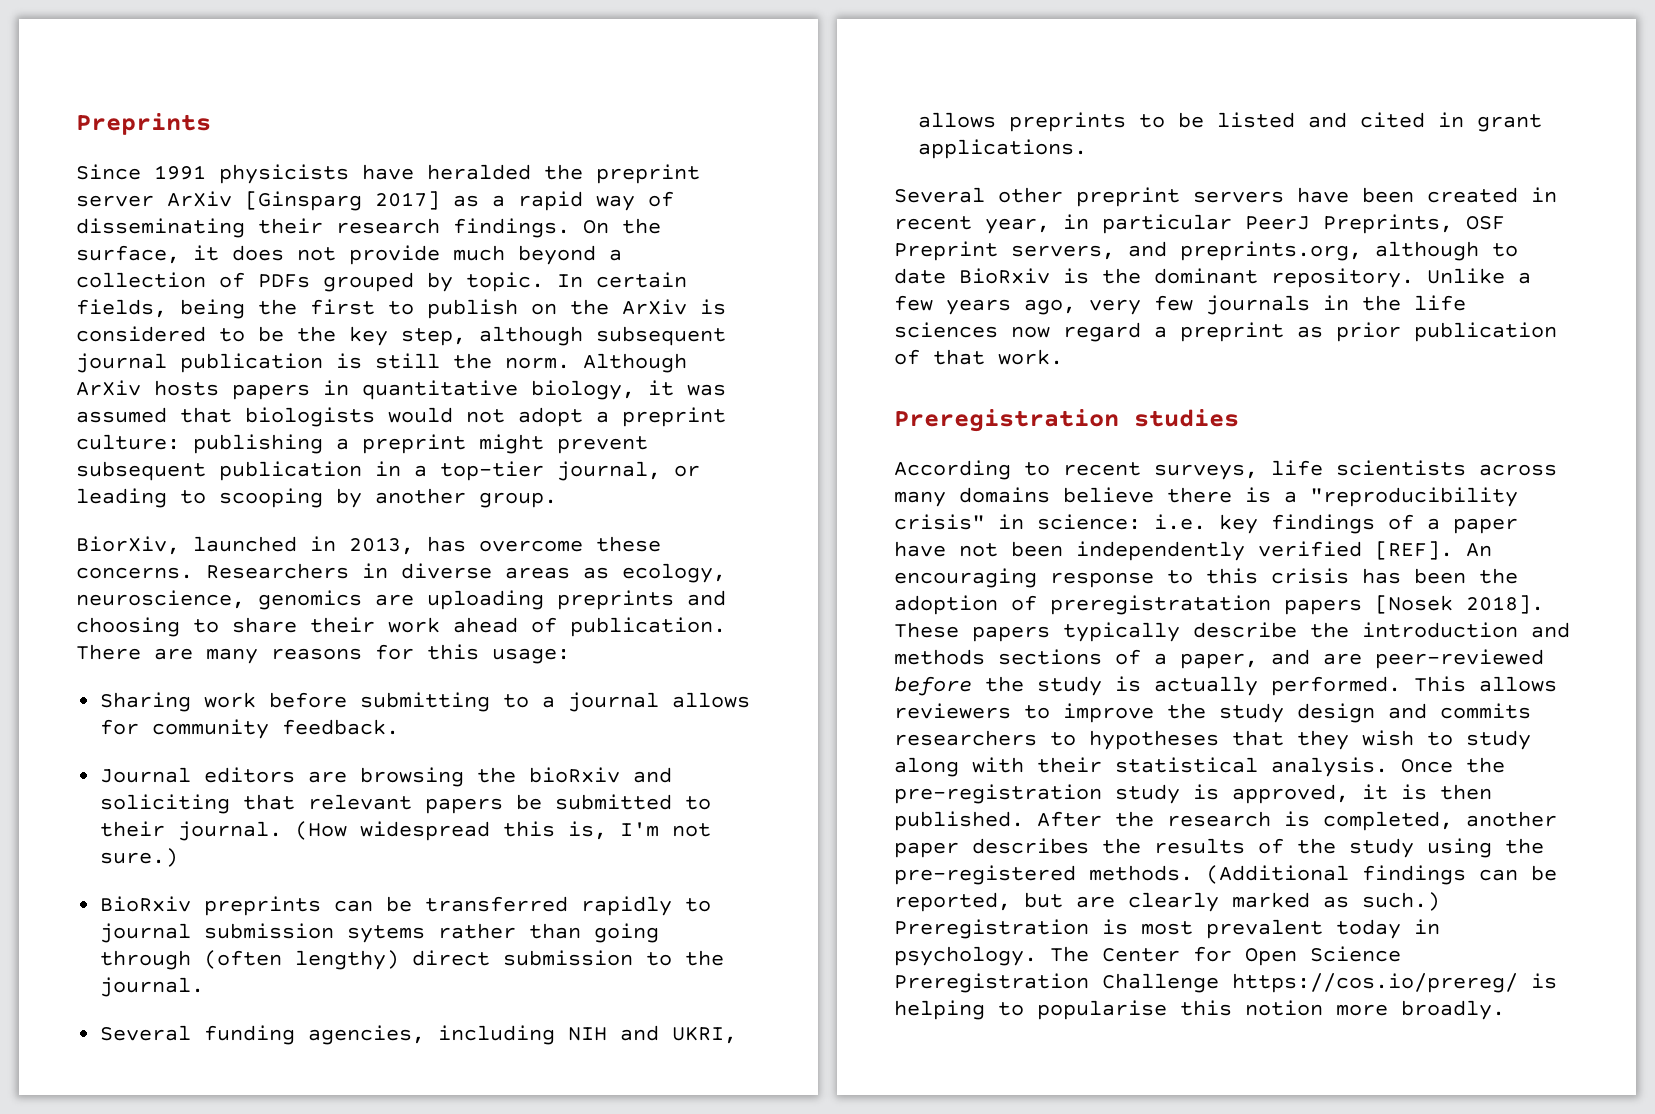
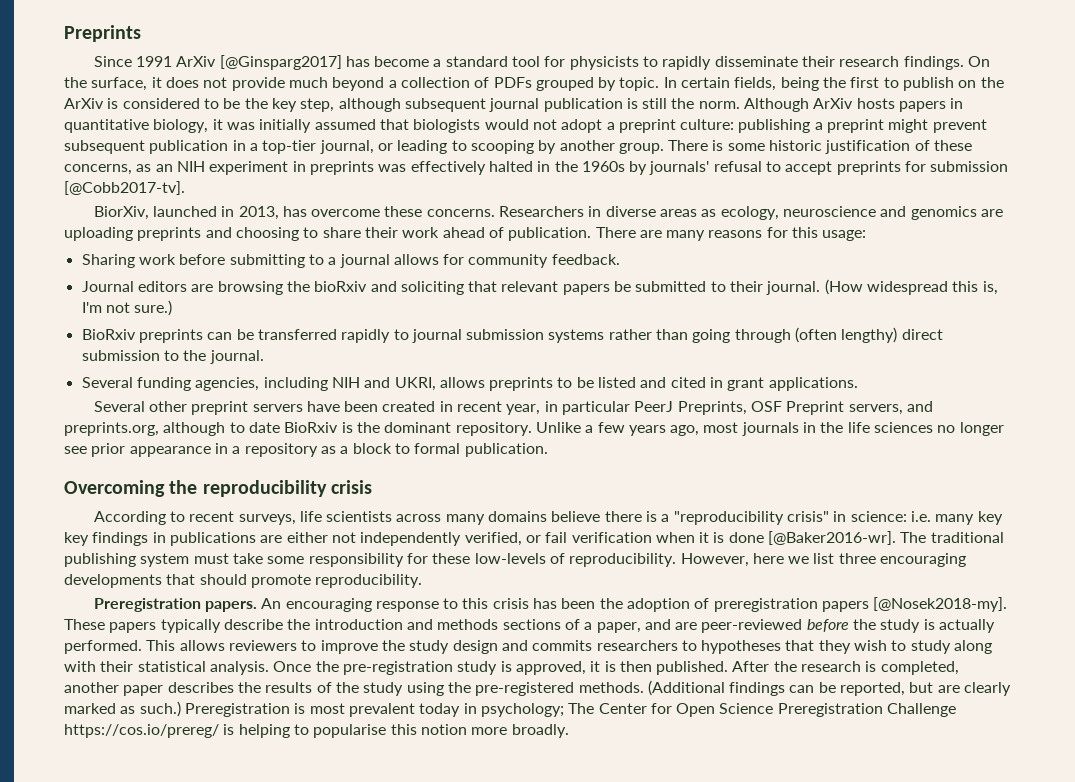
- Since 1991 physicists have heralded the preprint server ArXiv [Ginsparg 2017] as a rapid way of disseminating their research findings.
+ Since 1991 ArXiv [@Ginsparg2017] has become a standard tool for physicists to rapidly disseminate their research findings.
- Although ArXiv hosts papers in quantitative biology, it was assumed that biologists would not adopt a preprint culture: publishing a preprint might prevent subsequent publication in a top-tier journal, or leading to scooping by another group.
+ Although ArXiv hosts papers in quantitative biology, it was initially assumed that biologists would not adopt a preprint culture: publishing a preprint might prevent subsequent publication in a top-tier journal, or leading to scooping by another group. There is some historic justification of these concerns, as an NIH experiment in preprints was effectively halted in the 1960s by journals' refusal to accept preprints for submission [@Cobb2017-tv].
- Researchers in diverse areas as ecology, neuroscience, genomics are uploading preprints and choosing to share their work ahead of publication.
+ Researchers in diverse areas as ecology, neuroscience and genomics are uploading preprints and choosing to share their work ahead of publication.
- BioRxiv preprints can be transferred rapidly to journal submission sytems rather than going through (often lengthy) direct submission to the journal.
+ BioRxiv preprints can be transferred rapidly to journal submission systems rather than going through (often lengthy) direct submission to the journal.
- Unlike a few years ago, very few journals in the life sciences now regard a preprint as prior publication of that work.
- Preregistration studies
+ Unlike a few years ago, most journals in the life sciences no longer see prior appearance in a repository as a block to formal publication.
+ Overcoming the reproducibility crisis
- According to recent surveys, life scientists across many domains believe there is a "reproducibility crisis" in science: i.e. key findings of a paper have not been independently verified [REF].
+ According to recent surveys, life scientists across many domains believe there is a "reproducibility crisis" in science: i.e. many key key findings in publications are either not independently verified, or fail verification when it is done [@Baker2016-wr]. The traditional publishing system must take some responsibility for these low-levels of reproducibility. However, here we list three encouraging developments that should promote reproducibility.
+ Preregistration papers.
- An encouraging response to this crisis has been the adoption of preregistratation papers [Nosek 2018].
+ An encouraging response to this crisis has been the adoption of preregistration papers [@Nosek2018-my].
- Preregistration is most prevalent today in psychology. The Center for Open Science Preregistration Challenge https://cos.io/prereg/ is helping to popularise this notion more broadly.
+ Preregistration is most prevalent today in psychology; The Center for Open Science Preregistration Challenge https://cos.io/prereg/ is helping to popularise this notion more broadly.

